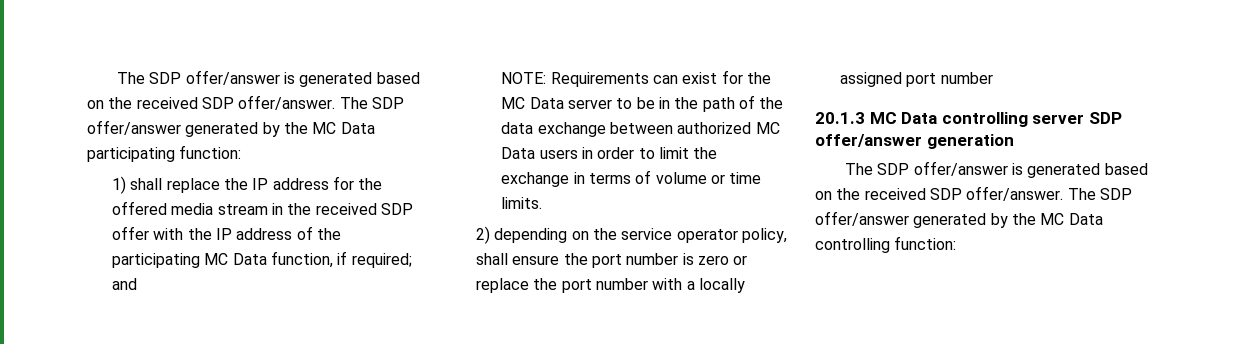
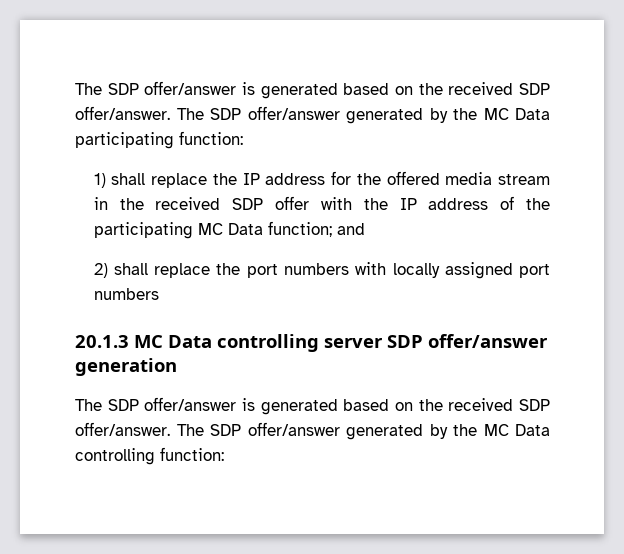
- 1) shall replace the IP address for the offered media stream in the received SDP offer with the IP address of the participating MC Data function, if required; and
- NOTE: Requirements can exist for the MC Data server to be in the path of the data exchange between authorized MC Data users in order to limit the exchange in terms of volume or time limits.
- 2) depending on the service operator policy, shall ensure the port number is zero or replace the port number with a locally assigned port number
+ 1) shall replace the IP address for the offered media stream in the received SDP offer with the IP address of the participating MC Data function; and
+ 2) shall replace the port numbers with locally assigned port numbers

